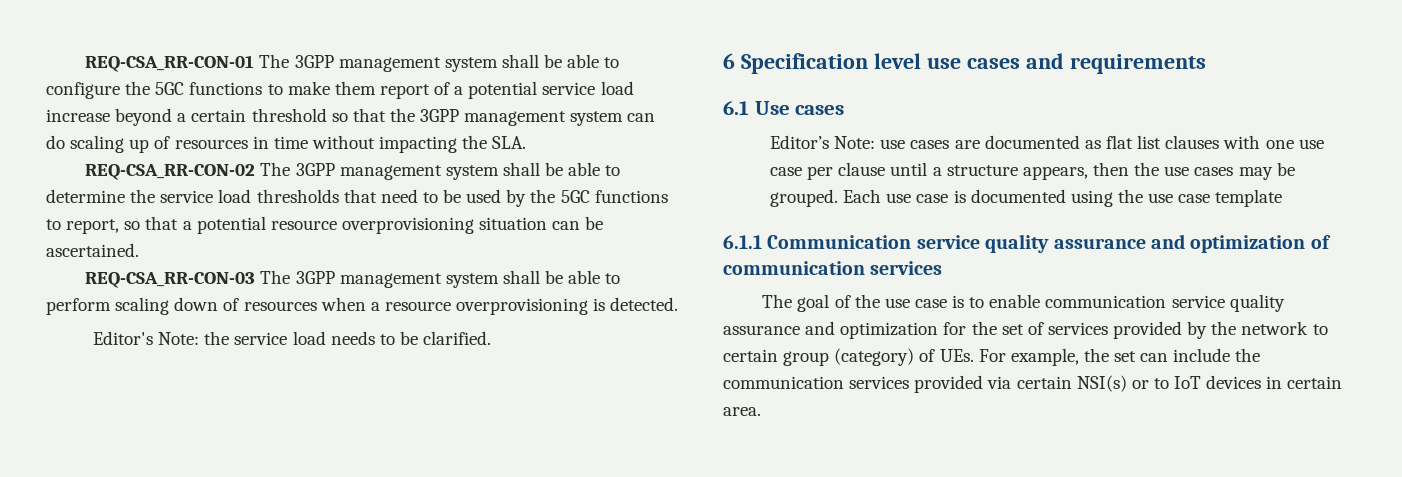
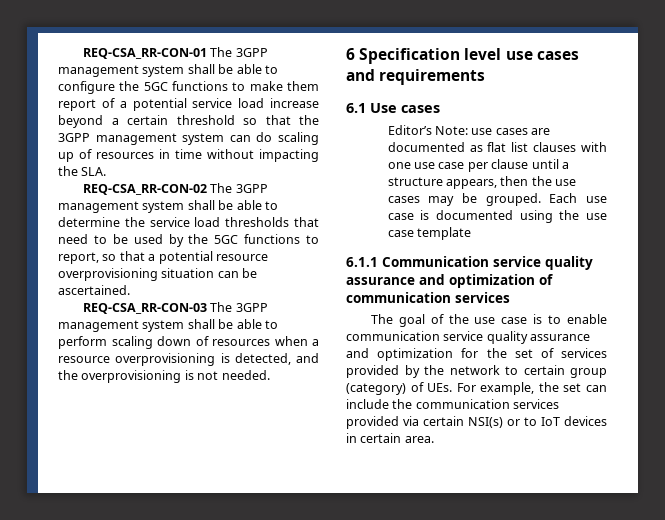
- REQ-CSA_RR-CON-03 The 3GPP management system shall be able to perform scaling down of resources when a resource overprovisioning is detected.
- Editor's Note: the service load needs to be clarified.
+ REQ-CSA_RR-CON-03 The 3GPP management system shall be able to perform scaling down of resources when a resource overprovisioning is detected, and the overprovisioning is not needed.

